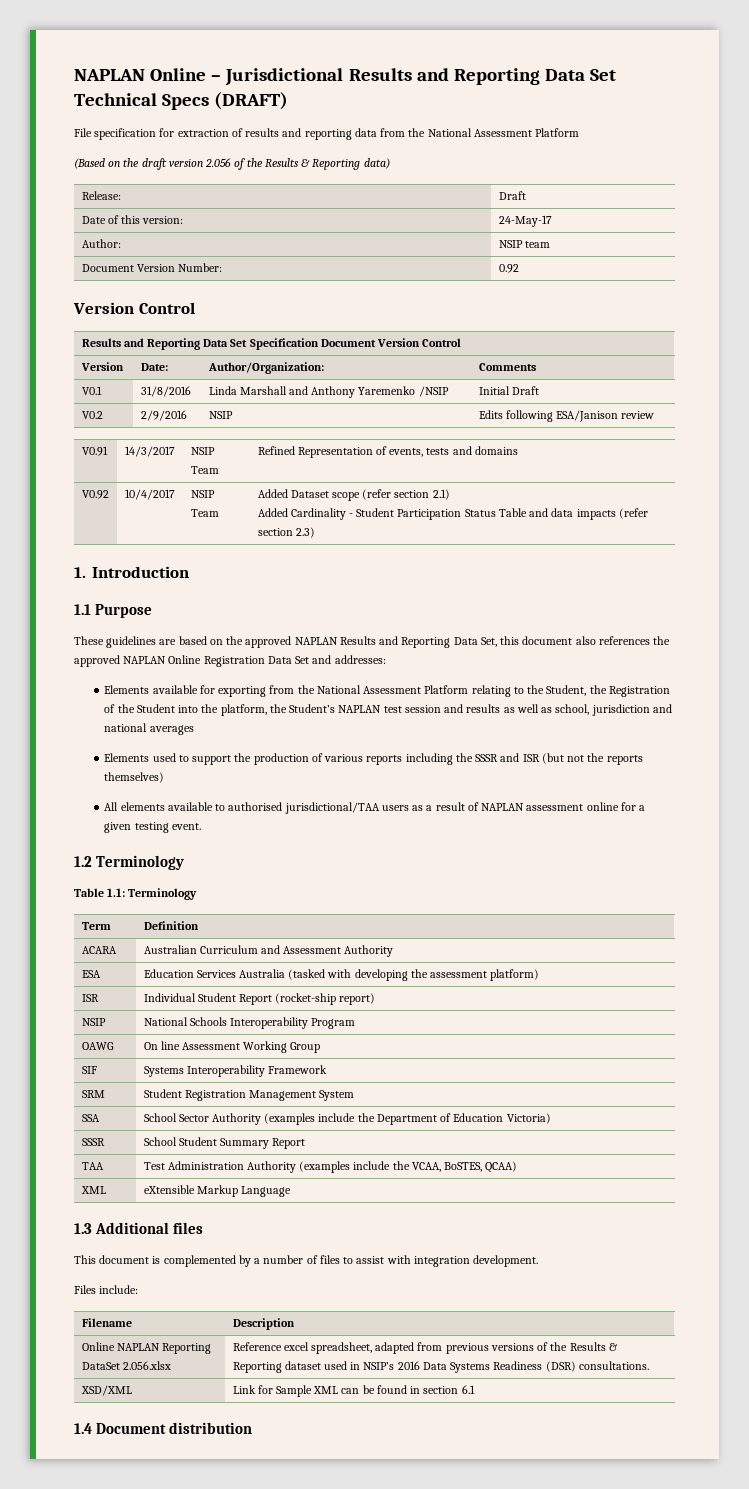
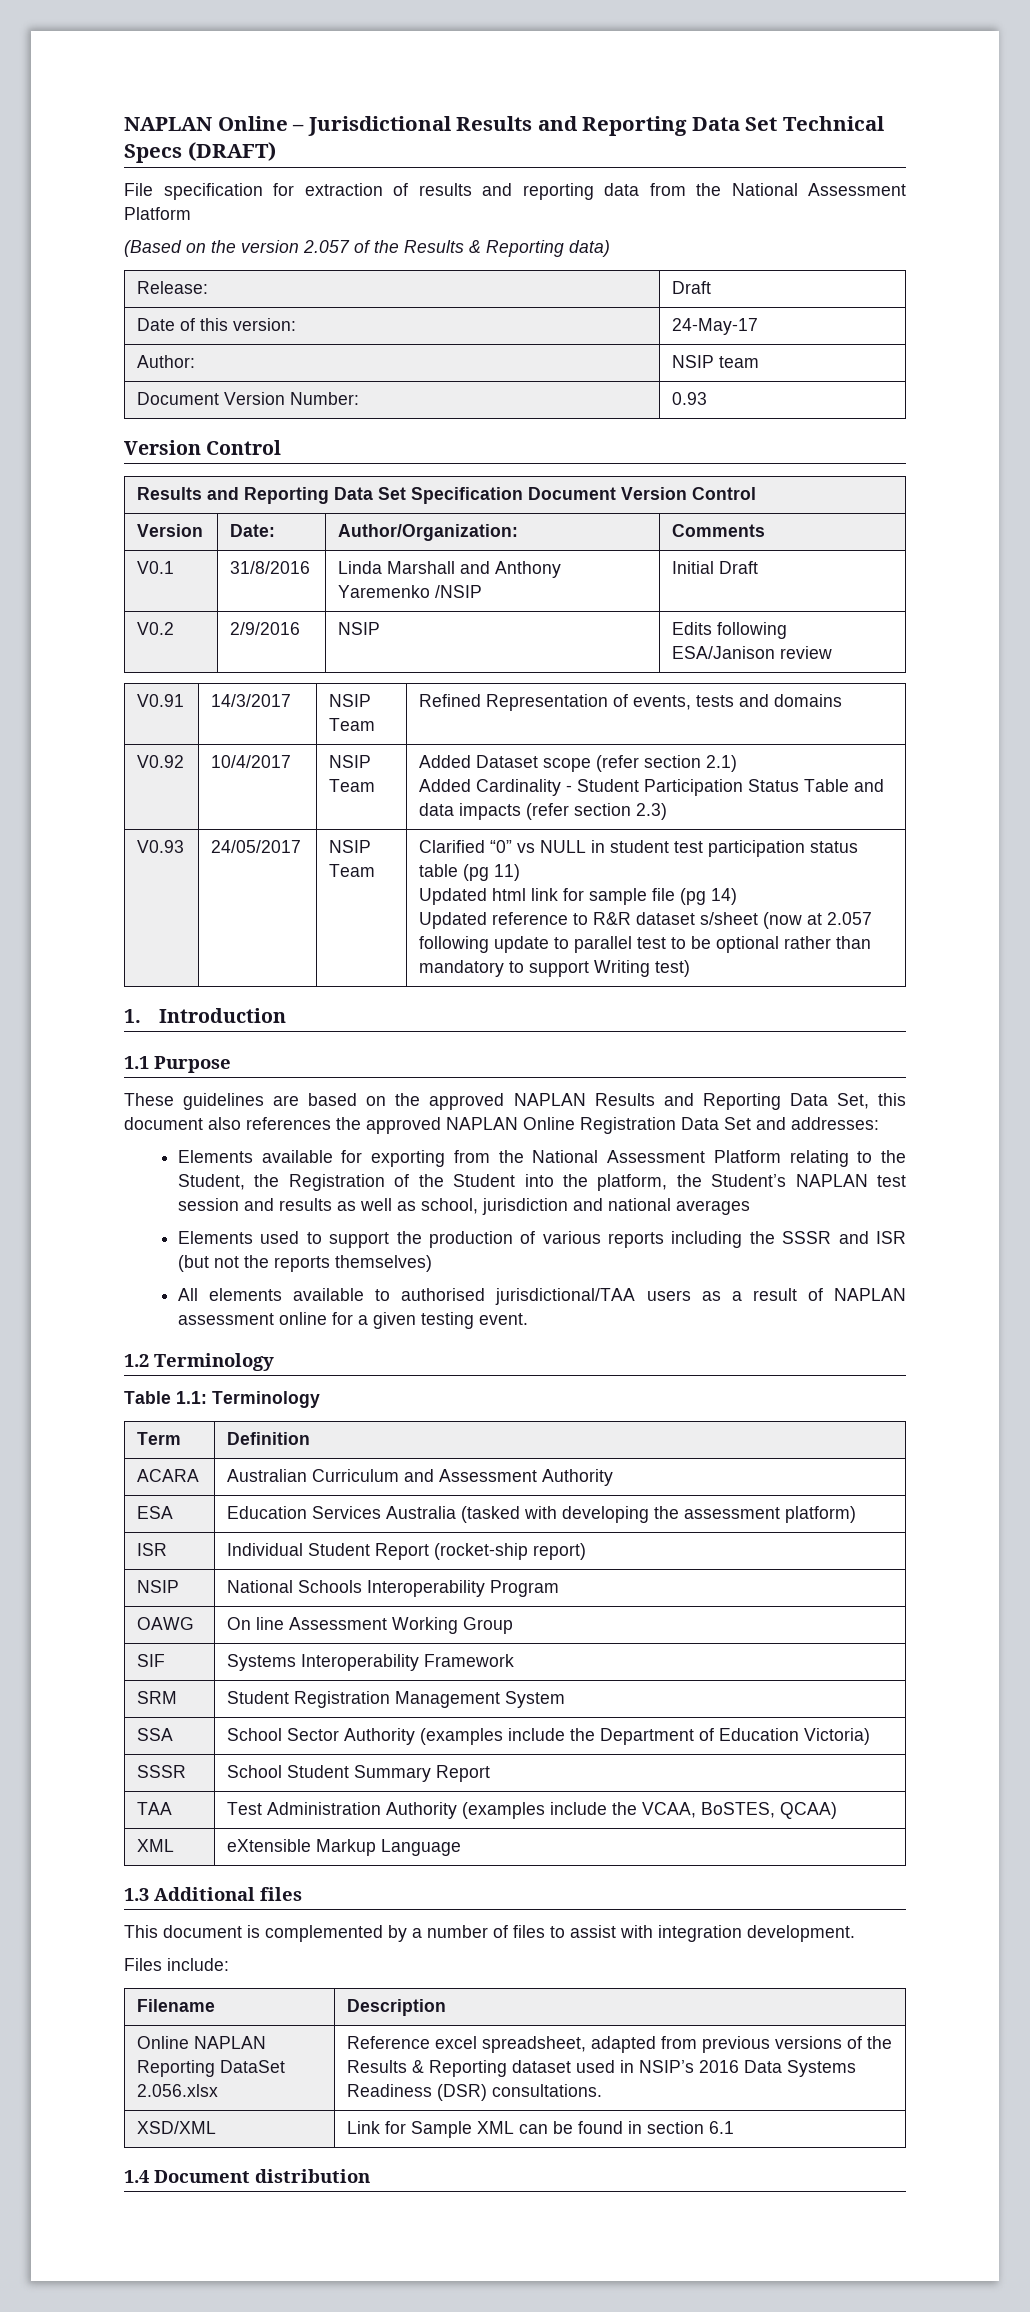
- (Based on the draft version 2.056 of the Results & Reporting data)
+ (Based on the version 2.057 of the Results & Reporting data)
- Document Version Number: | 0.92
+ Document Version Number: | 0.93
+ V0.93 | 24/05/2017 | NSIP Team | Clarified “0” vs NULL in student test participation status table (pg 11)
+ Updated html link for sample file (pg 14)
+ Updated reference to R&R dataset s/sheet (now at 2.057 following update to parallel test to be optional rather than mandatory to support Writing test)

